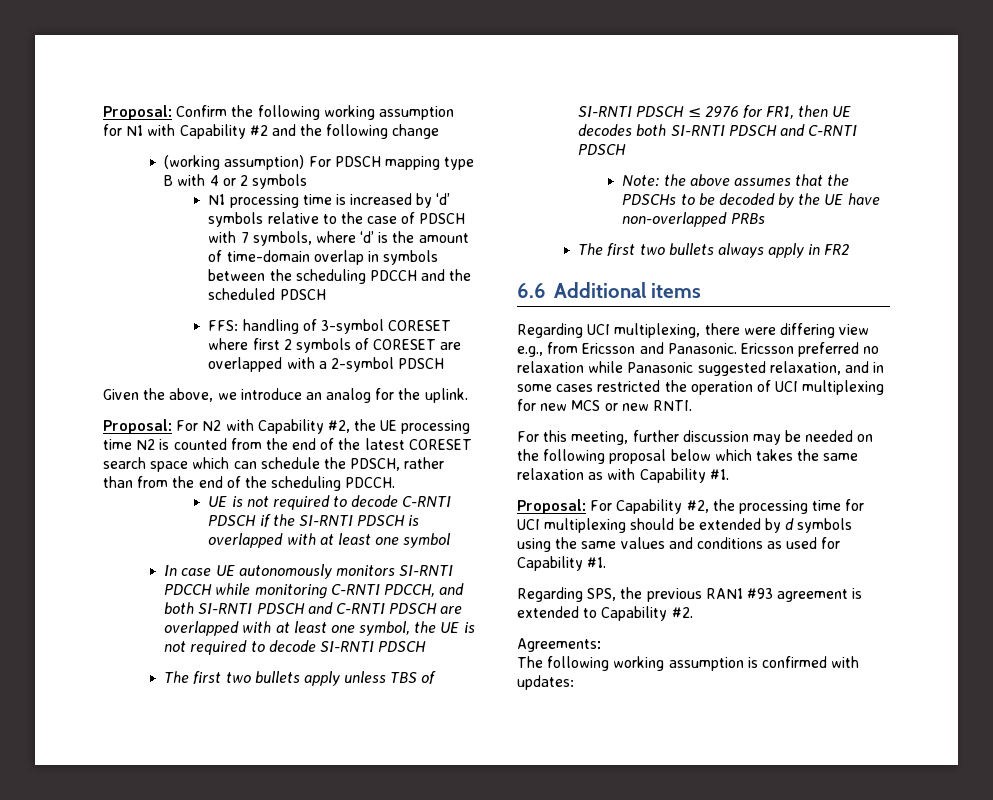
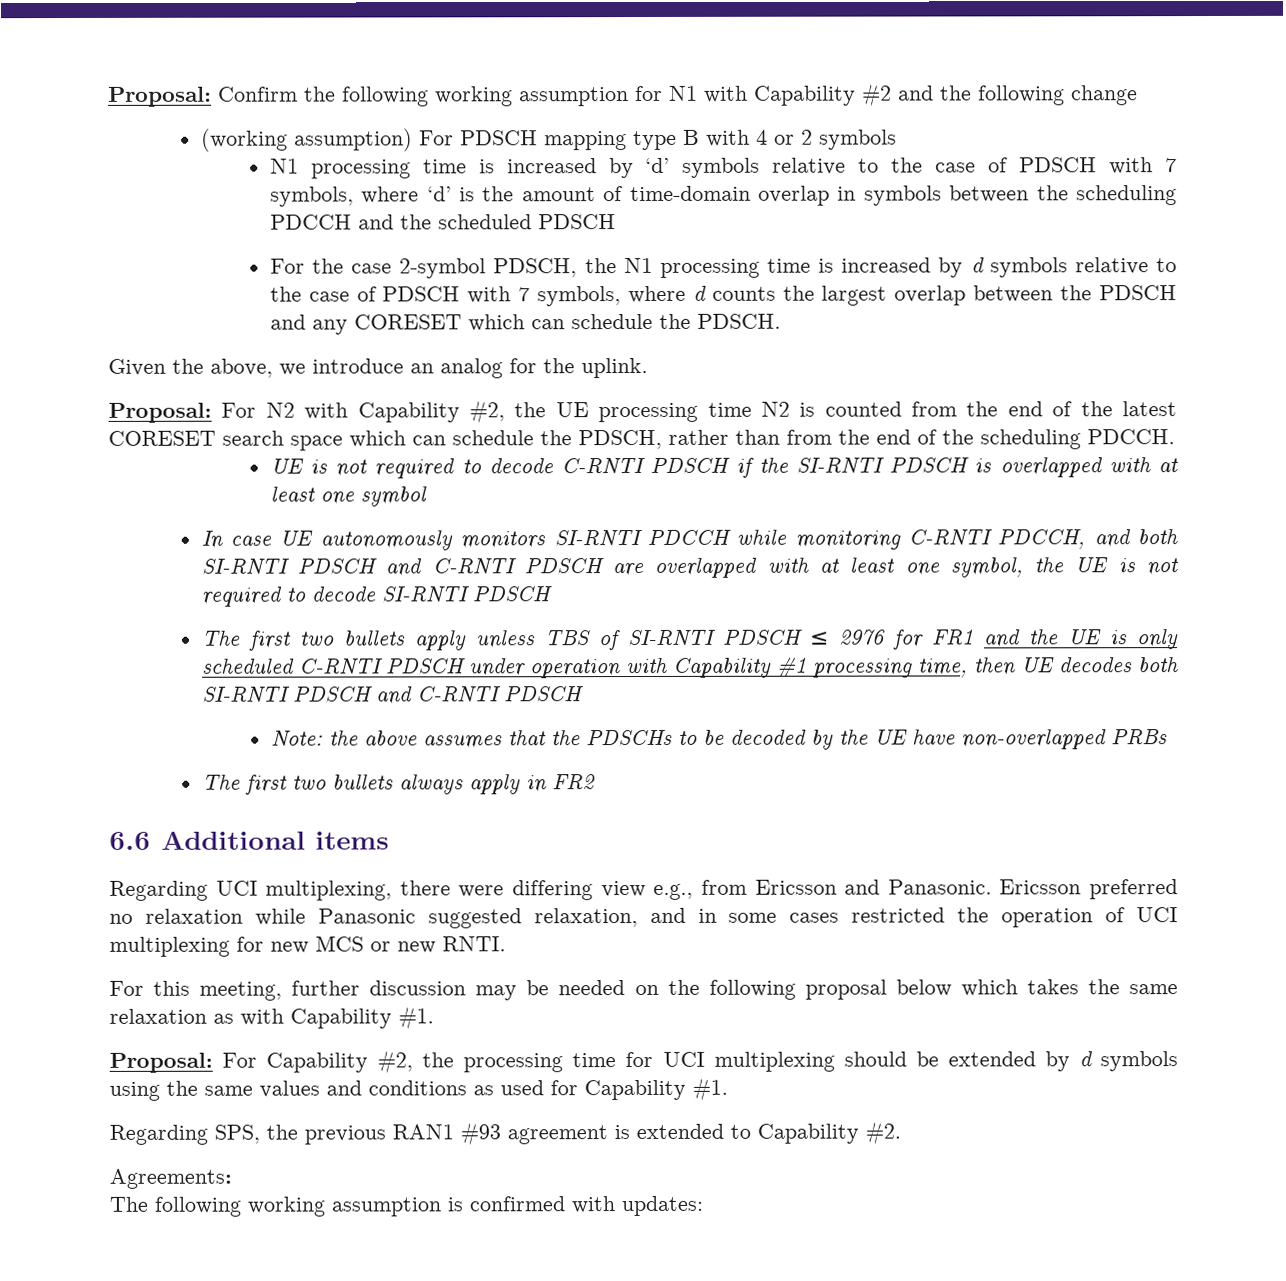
- FFS: handling of 3-symbol CORESET where first 2 symbols of CORESET are overlapped with a 2-symbol PDSCH
+ For the case 2-symbol PDSCH, the N1 processing time is increased by d symbols relative to the case of PDSCH with 7 symbols, where d counts the largest overlap between the PDSCH and any CORESET which can schedule the PDSCH.
- The first two bullets apply unless TBS of SI-RNTI PDSCH ≤ 2976 for FR1, then UE decodes both SI-RNTI PDSCH and C-RNTI PDSCH
+ The first two bullets apply unless TBS of SI-RNTI PDSCH ≤ 2976 for FR1 and the UE is only scheduled C-RNTI PDSCH under operation with Capability #1 processing time, then UE decodes both SI-RNTI PDSCH and C-RNTI PDSCH

